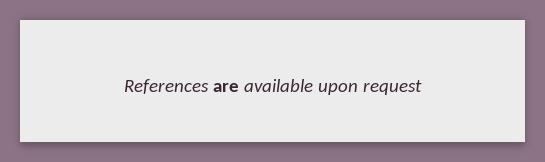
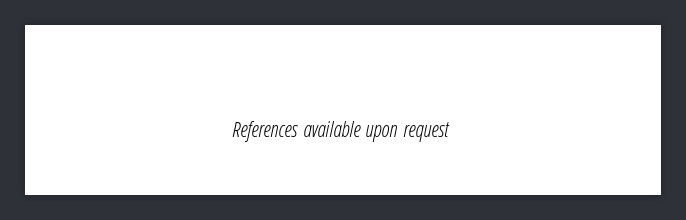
- References are available upon request
+ References available upon request

